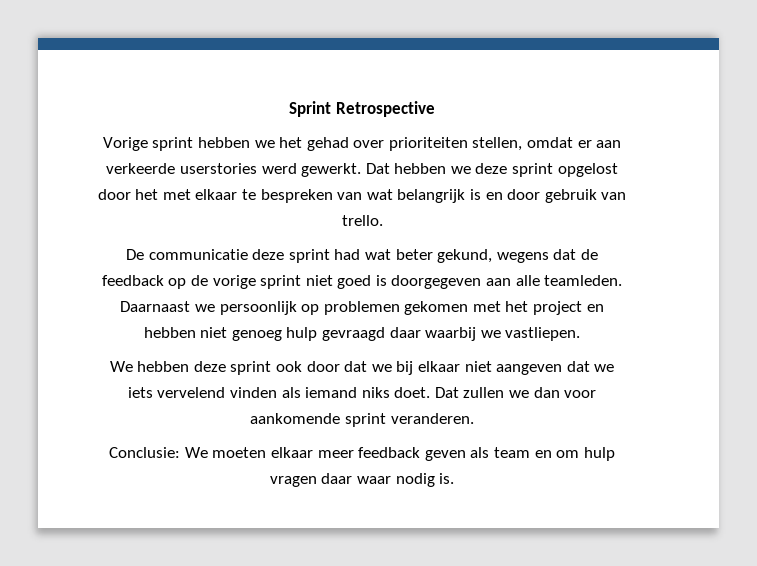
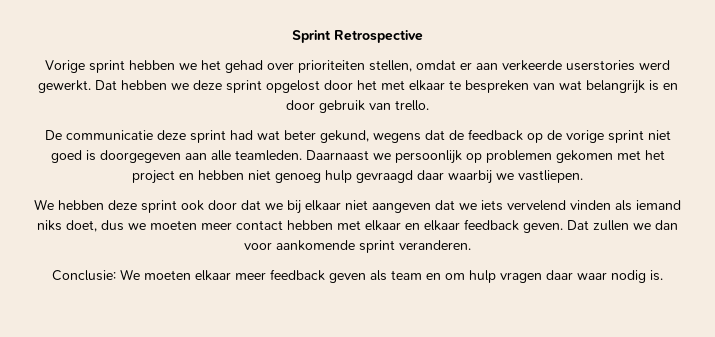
- We hebben deze sprint ook door dat we bij elkaar niet aangeven dat we iets vervelend vinden als iemand niks doet.
+ We hebben deze sprint ook door dat we bij elkaar niet aangeven dat we iets vervelend vinden als iemand niks doet, dus we moeten meer contact hebben met elkaar en elkaar feedback geven.

